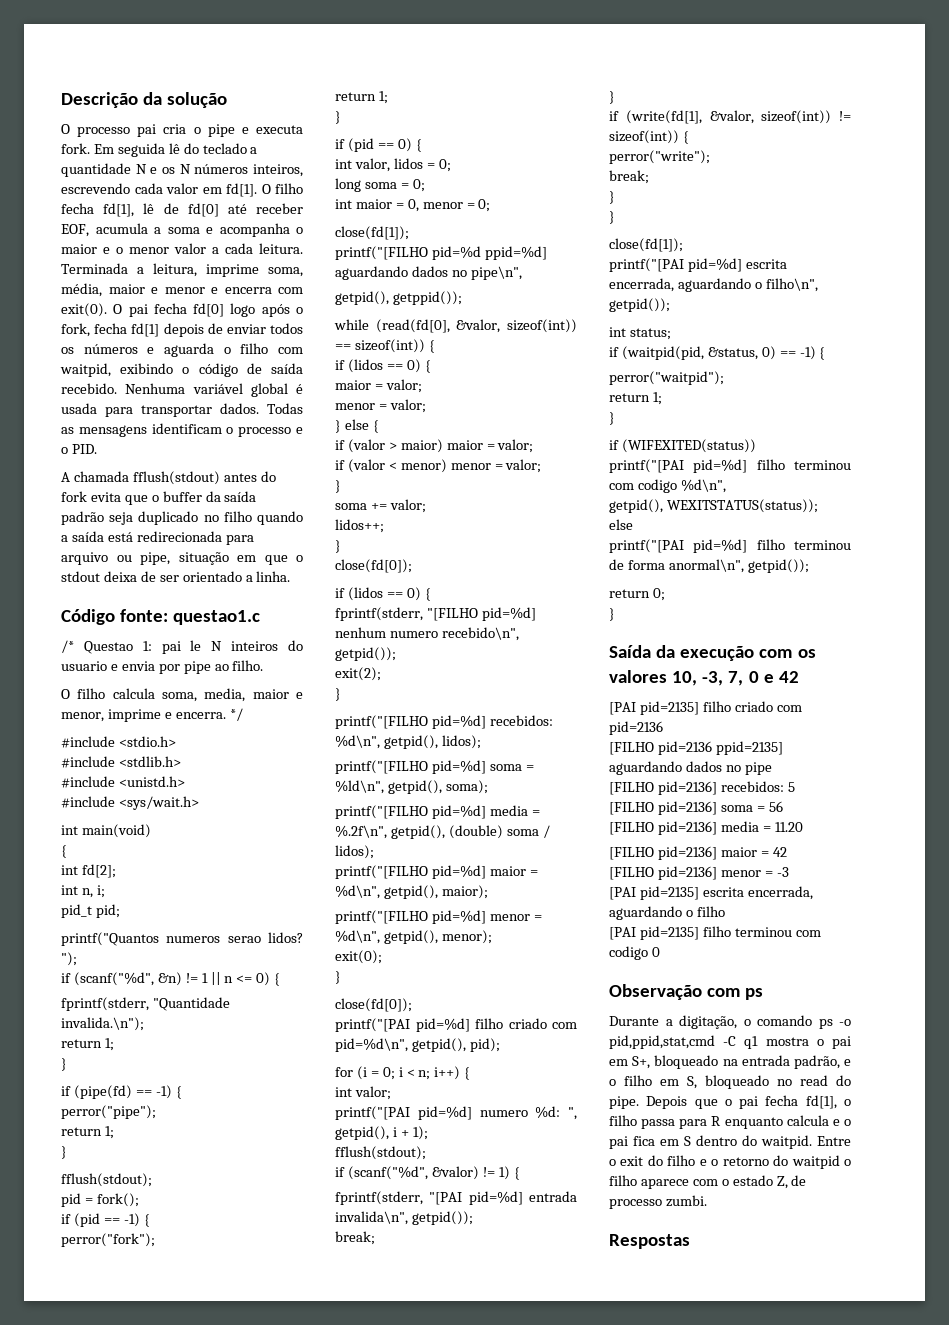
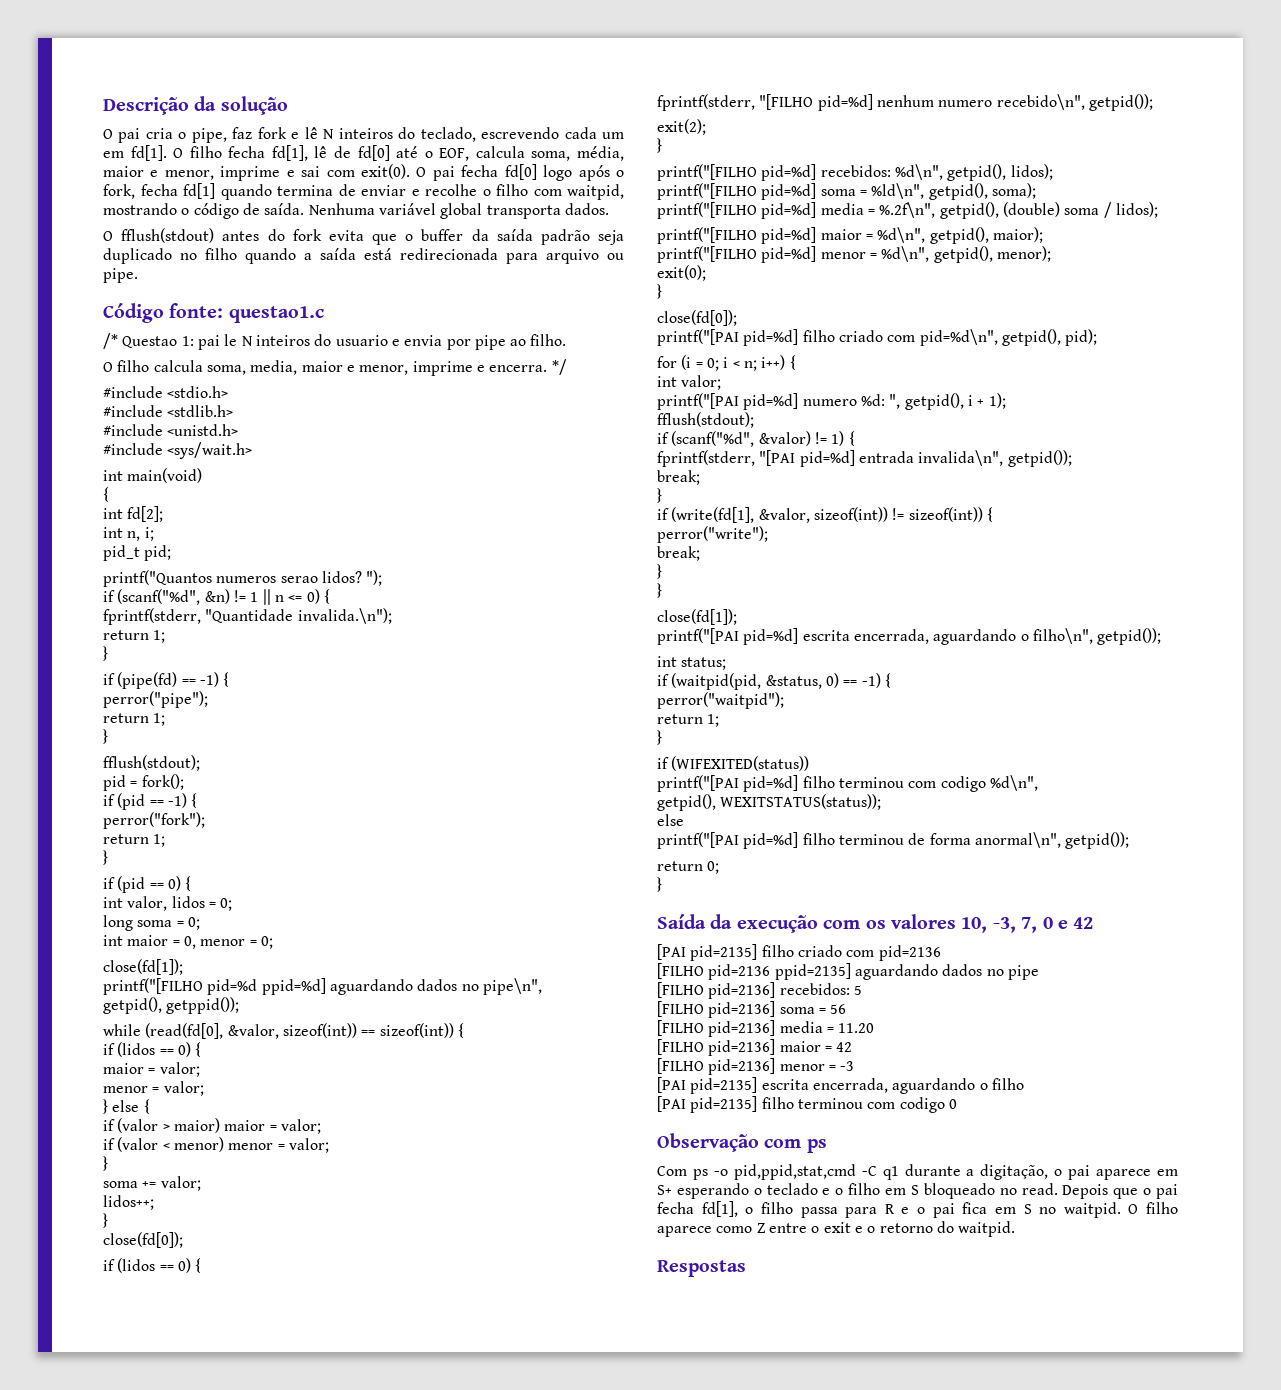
- O processo pai cria o pipe e executa fork. Em seguida lê do teclado a quantidade N e os N números inteiros, escrevendo cada valor em fd[1].
+ O pai cria o pipe, faz fork e lê N inteiros do teclado, escrevendo cada um em fd[1].
- O filho fecha fd[1], lê de fd[0] até receber EOF, acumula a soma e acompanha o maior e o menor valor a cada leitura. Terminada a leitura, imprime soma, média, maior e menor e encerra com exit(0).
+ O filho fecha fd[1], lê de fd[0] até o EOF, calcula soma, média, maior e menor, imprime e sai com exit(0).
- O pai fecha fd[0] logo após o fork, fecha fd[1] depois de enviar todos os números e aguarda o filho com waitpid, exibindo o código de saída recebido.
+ O pai fecha fd[0] logo após o fork, fecha fd[1] quando termina de enviar e recolhe o filho com waitpid, mostrando o código de saída.
- Nenhuma variável global é usada para transportar dados. Todas as mensagens identificam o processo e o PID.
- A chamada fflush(stdout) antes do fork evita que o buffer da saída padrão seja duplicado no filho quando a saída está redirecionada para arquivo ou pipe, situação em que o stdout deixa de ser orientado a linha.
+ Nenhuma variável global transporta dados.
+ O fflush(stdout) antes do fork evita que o buffer da saída padrão seja duplicado no filho quando a saída está redirecionada para arquivo ou pipe.
- Durante a digitação, o comando ps -o pid,ppid,stat,cmd -C q1 mostra o pai em S+, bloqueado na entrada padrão, e o filho em S, bloqueado no read do pipe.
+ Com ps -o pid,ppid,stat,cmd -C q1 durante a digitação, o pai aparece em S+ esperando o teclado e o filho em S bloqueado no read.
- Depois que o pai fecha fd[1], o filho passa para R enquanto calcula e o pai fica em S dentro do waitpid. Entre o exit do filho e o retorno do waitpid o filho aparece com o estado Z, de processo zumbi.
+ Depois que o pai fecha fd[1], o filho passa para R e o pai fica em S no waitpid. O filho aparece como Z entre o exit e o retorno do waitpid.

